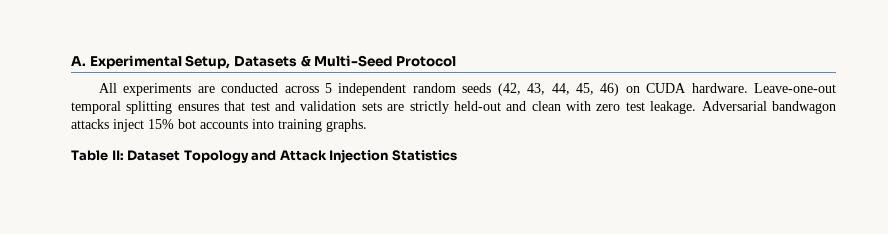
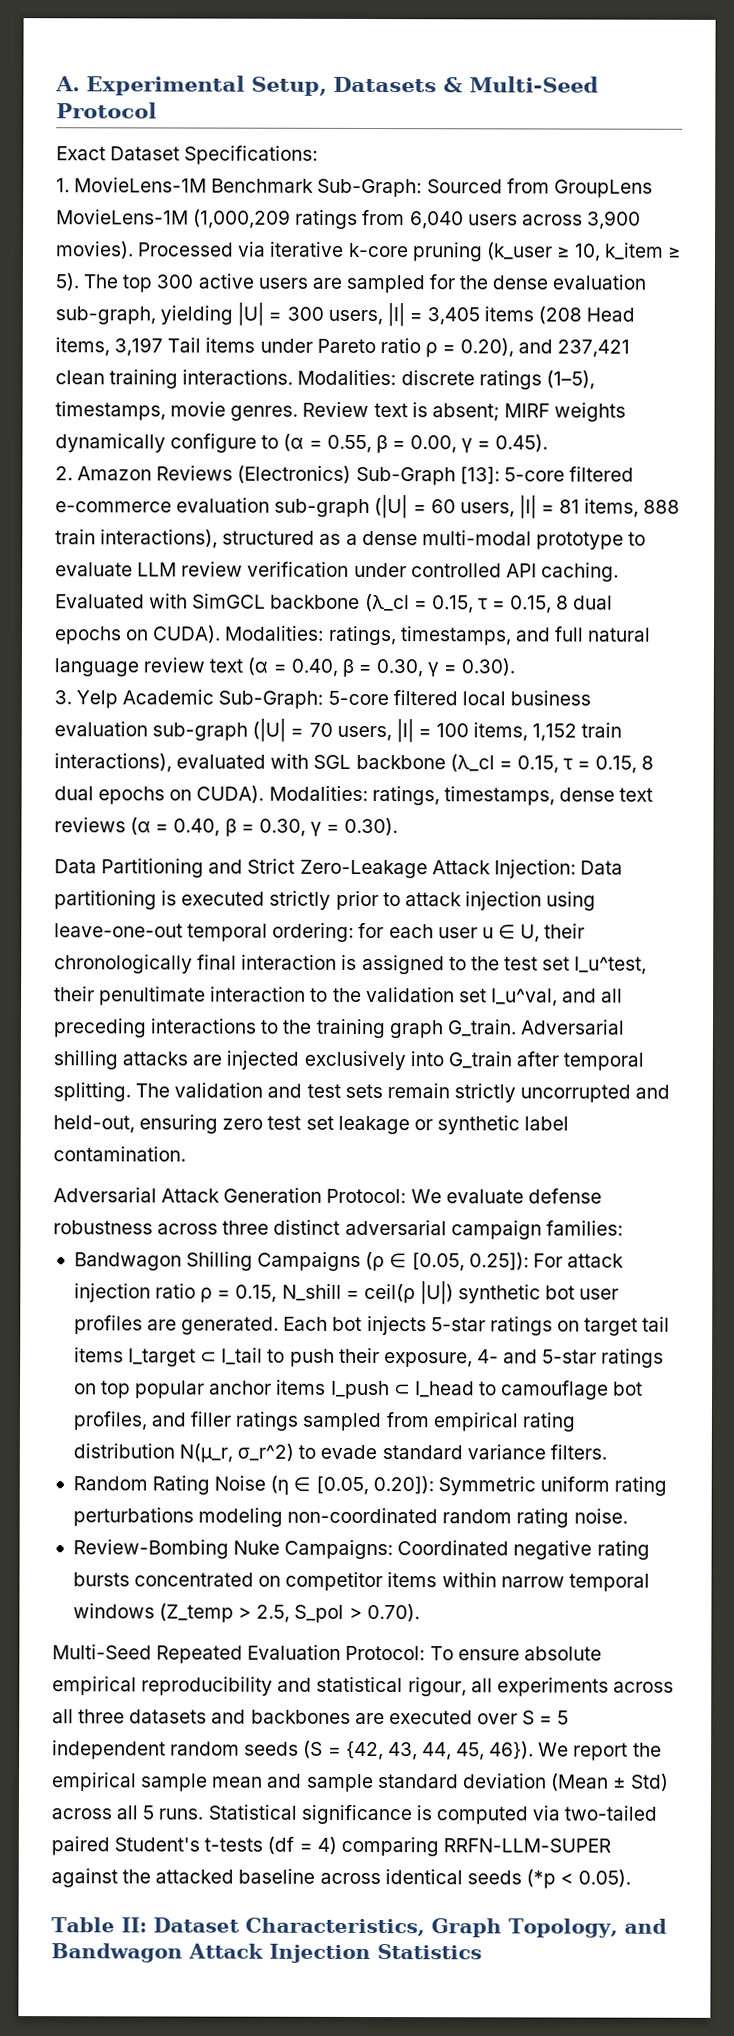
- All experiments are conducted across 5 independent random seeds (42, 43, 44, 45, 46) on CUDA hardware. Leave-one-out temporal splitting ensures that test and validation sets are strictly held-out and clean with zero test leakage. Adversarial bandwagon attacks inject 15% bot accounts into training graphs.
- Table II: Dataset Topology and Attack Injection Statistics
+ Exact Dataset Specifications:
+ 1. MovieLens-1M Benchmark Sub-Graph: Sourced from GroupLens MovieLens-1M (1,000,209 ratings from 6,040 users across 3,900 movies). Processed via iterative k-core pruning (k_user ≥ 10, k_item ≥ 5). The top 300 active users are sampled for the dense evaluation sub-graph, yielding |U| = 300 users, |I| = 3,405 items (208 Head items, 3,197 Tail items under Pareto ratio ρ = 0.20), and 237,421 clean training interactions. Modalities: discrete ratings (1–5), timestamps, movie genres. Review text is absent; MIRF weights dynamically configure to (α = 0.55, β = 0.00, γ = 0.45).
+ 2. Amazon Reviews (Electronics) Sub-Graph [13]: 5-core filtered e-commerce evaluation sub-graph (|U| = 60 users, |I| = 81 items, 888 train interactions), structured as a dense multi-modal prototype to evaluate LLM review verification under controlled API caching. Evaluated with SimGCL backbone (λ_cl = 0.15, τ = 0.15, 8 dual epochs on CUDA). Modalities: ratings, timestamps, and full natural language review text (α = 0.40, β = 0.30, γ = 0.30).
+ 3. Yelp Academic Sub-Graph: 5-core filtered local business evaluation sub-graph (|U| = 70 users, |I| = 100 items, 1,152 train interactions), evaluated with SGL backbone (λ_cl = 0.15, τ = 0.15, 8 dual epochs on CUDA). Modalities: ratings, timestamps, dense text reviews (α = 0.40, β = 0.30, γ = 0.30).
+ Data Partitioning and Strict Zero-Leakage Attack Injection: Data partitioning is executed strictly prior to attack injection using leave-one-out temporal ordering: for each user u ∈ U, their chronologically final interaction is assigned to the test set I_u^test, their penultimate interaction to the validation set I_u^val, and all preceding interactions to the training graph G_train. Adversarial shilling attacks are injected exclusively into G_train after temporal splitting. The validation and test sets remain strictly uncorrupted and held-out, ensuring zero test set leakage or synthetic label contamination.
+ Adversarial Attack Generation Protocol: We evaluate defense robustness across three distinct adversarial campaign families:
+ Bandwagon Shilling Campaigns (ρ ∈ [0.05, 0.25]): For attack injection ratio ρ = 0.15, N_shill = ceil(ρ |U|) synthetic bot user profiles are generated. Each bot injects 5-star ratings on target tail items I_target ⊂ I_tail to push their exposure, 4- and 5-star ratings on top popular anchor items I_push ⊂ I_head to camouflage bot profiles, and filler ratings sampled from empirical rating distribution N(μ_r, σ_r^2) to evade standard variance filters.
+ Random Rating Noise (η ∈ [0.05, 0.20]): Symmetric uniform rating perturbations modeling non-coordinated random rating noise.
+ Review-Bombing Nuke Campaigns: Coordinated negative rating bursts concentrated on competitor items within narrow temporal windows (Z_temp > 2.5, S_pol > 0.70).
+ Multi-Seed Repeated Evaluation Protocol: To ensure absolute empirical reproducibility and statistical rigour, all experiments across all three datasets and backbones are executed over S = 5 independent random seeds (S = {42, 43, 44, 45, 46}). We report the empirical sample mean and sample standard deviation (Mean ± Std) across all 5 runs. Statistical significance is computed via two-tailed paired Student's t-tests (df = 4) comparing RRFN-LLM-SUPER against the attacked baseline across identical seeds (*p < 0.05).
+ Table II: Dataset Characteristics, Graph Topology, and Bandwagon Attack Injection Statistics

